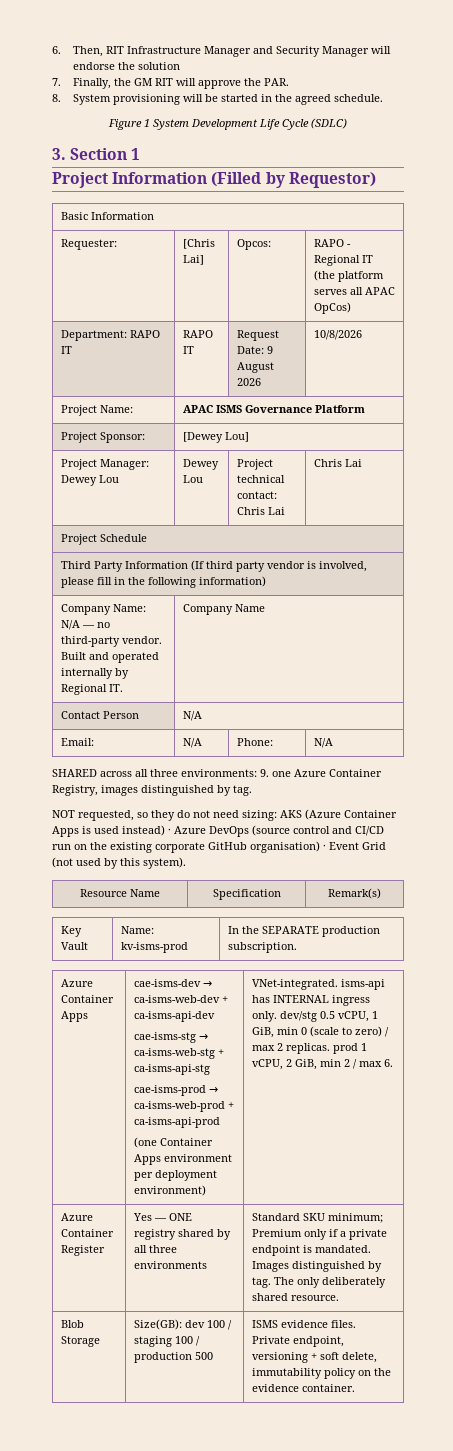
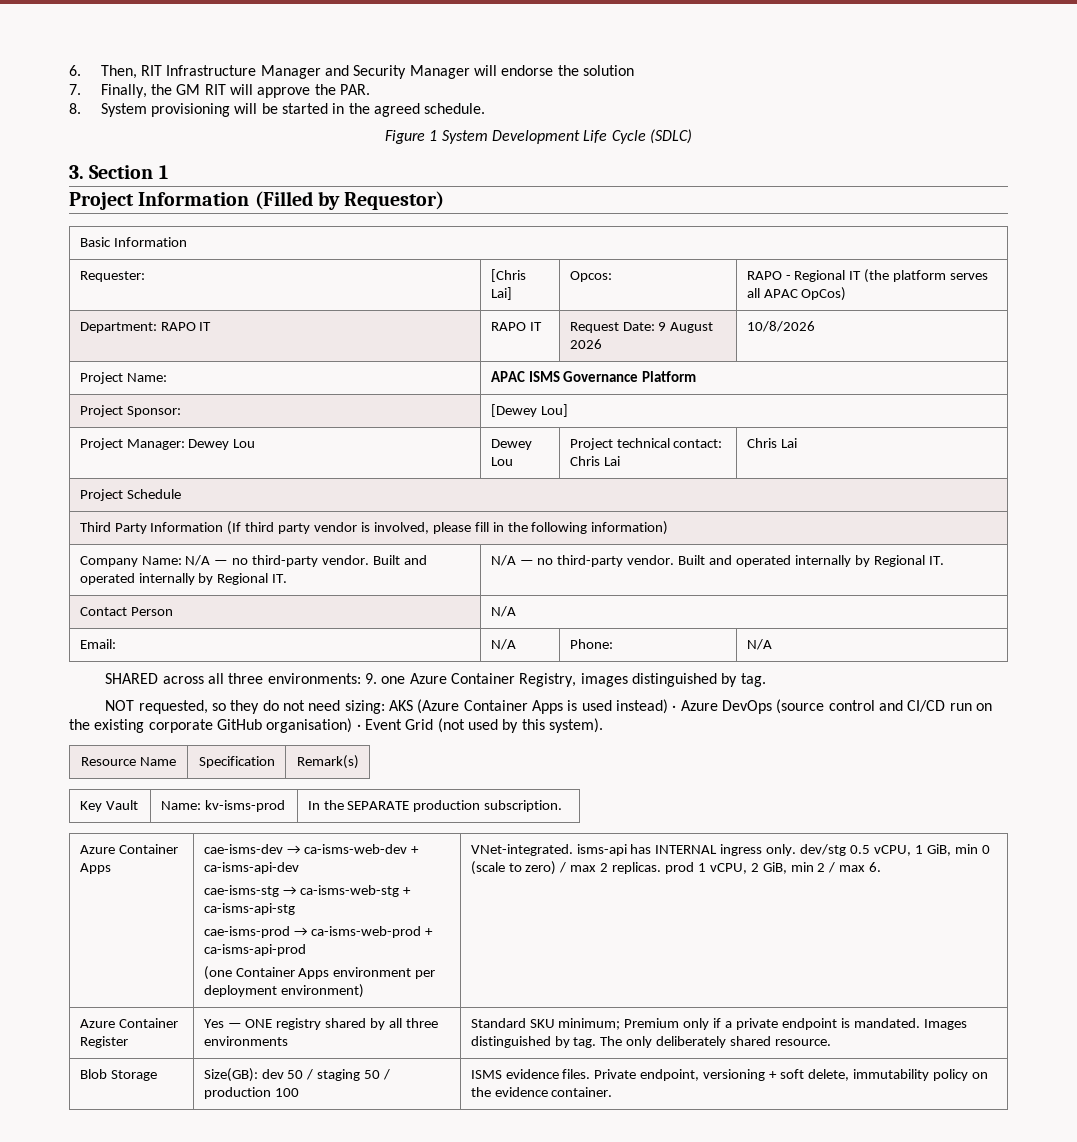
- Company Name: N/A — no third-party vendor. Built and operated internally by Regional IT. | Company Name
+ Company Name: N/A — no third-party vendor. Built and operated internally by Regional IT. | N/A — no third-party vendor. Built and operated internally by Regional IT.
- Blob Storage | Size(GB): dev 100 / staging 100 / production 500 | ISMS evidence files. Private endpoint, versioning + soft delete, immutability policy on the evidence container.
+ Blob Storage | Size(GB): dev 50 / staging 50 / production 100 | ISMS evidence files. Private endpoint, versioning + soft delete, immutability policy on the evidence container.

